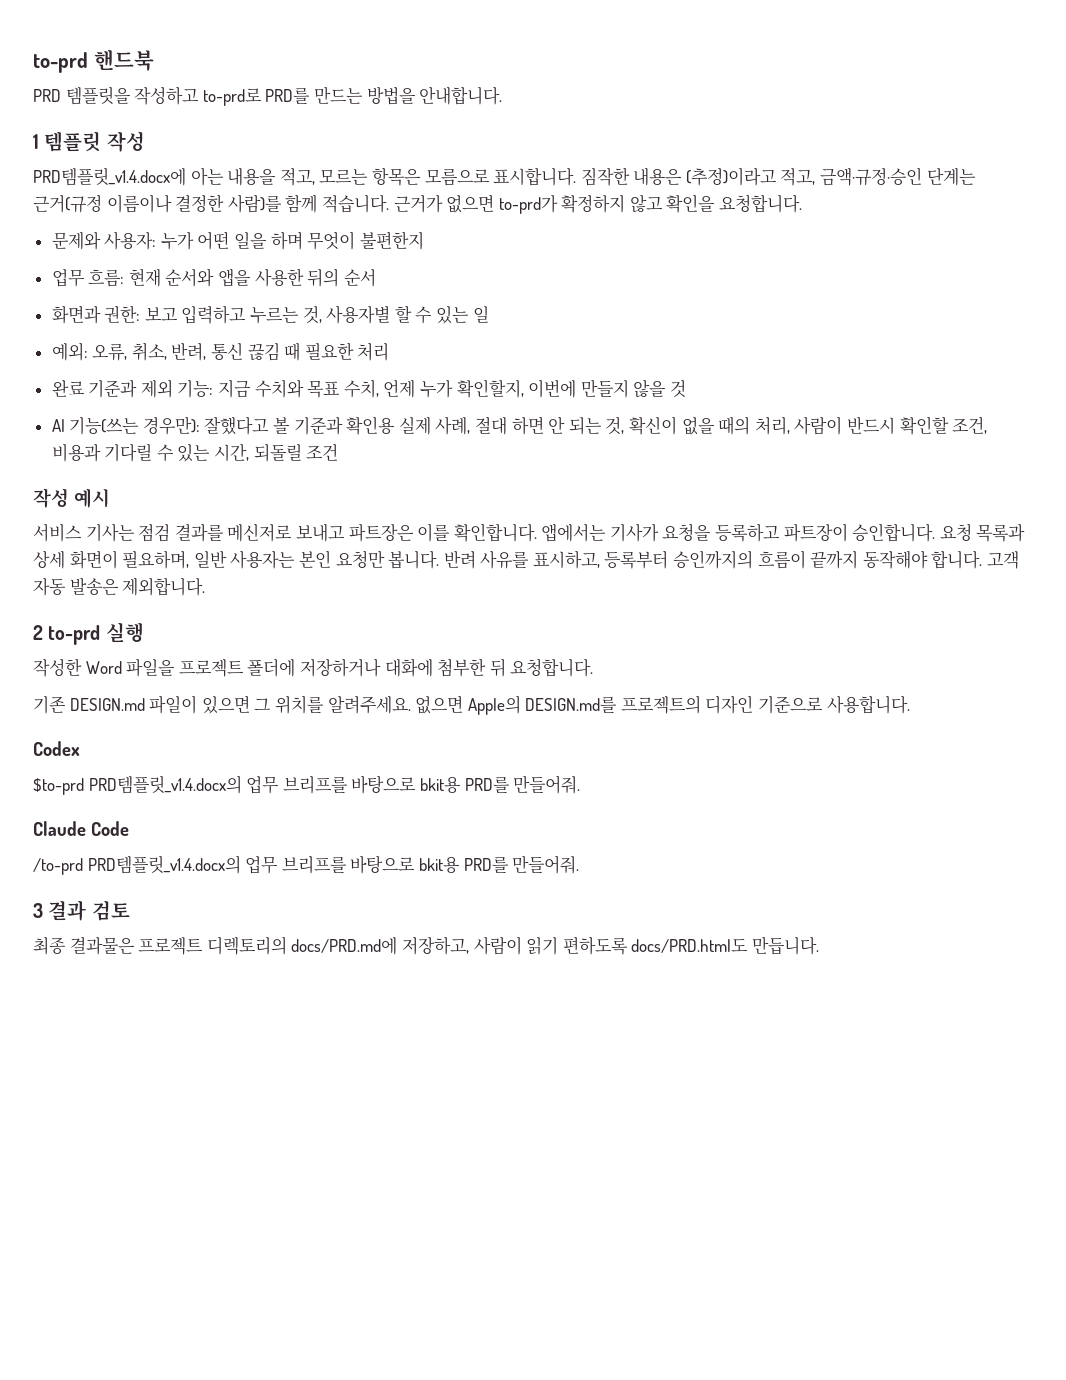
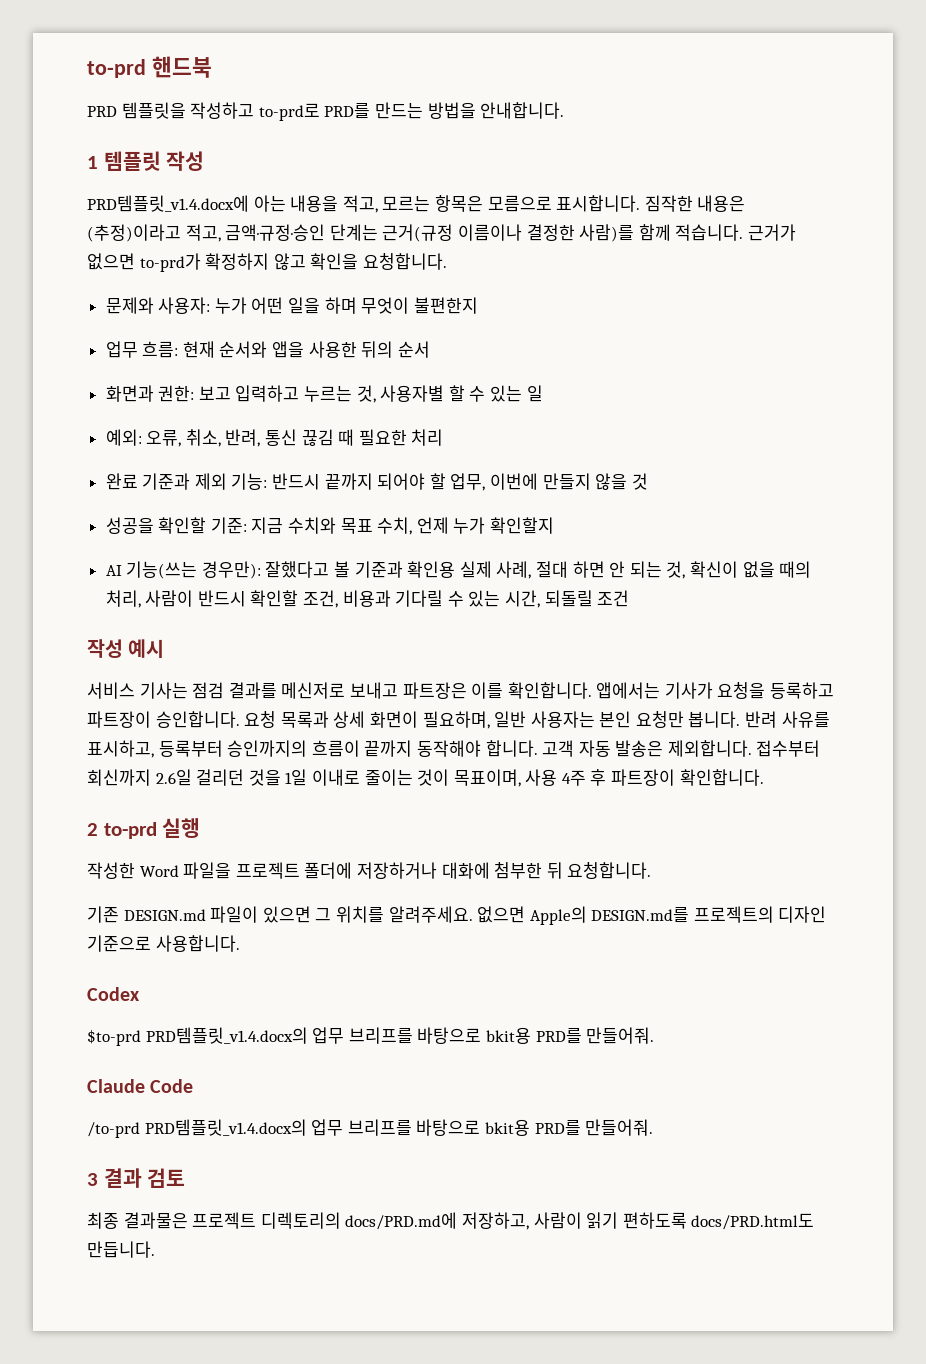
- 완료 기준과 제외 기능: 지금 수치와 목표 수치, 언제 누가 확인할지, 이번에 만들지 않을 것
+ 완료 기준과 제외 기능: 반드시 끝까지 되어야 할 업무, 이번에 만들지 않을 것
+ 성공을 확인할 기준: 지금 수치와 목표 수치, 언제 누가 확인할지
+ 접수부터 회신까지 2.6일 걸리던 것을 1일 이내로 줄이는 것이 목표이며, 사용 4주 후 파트장이 확인합니다.

